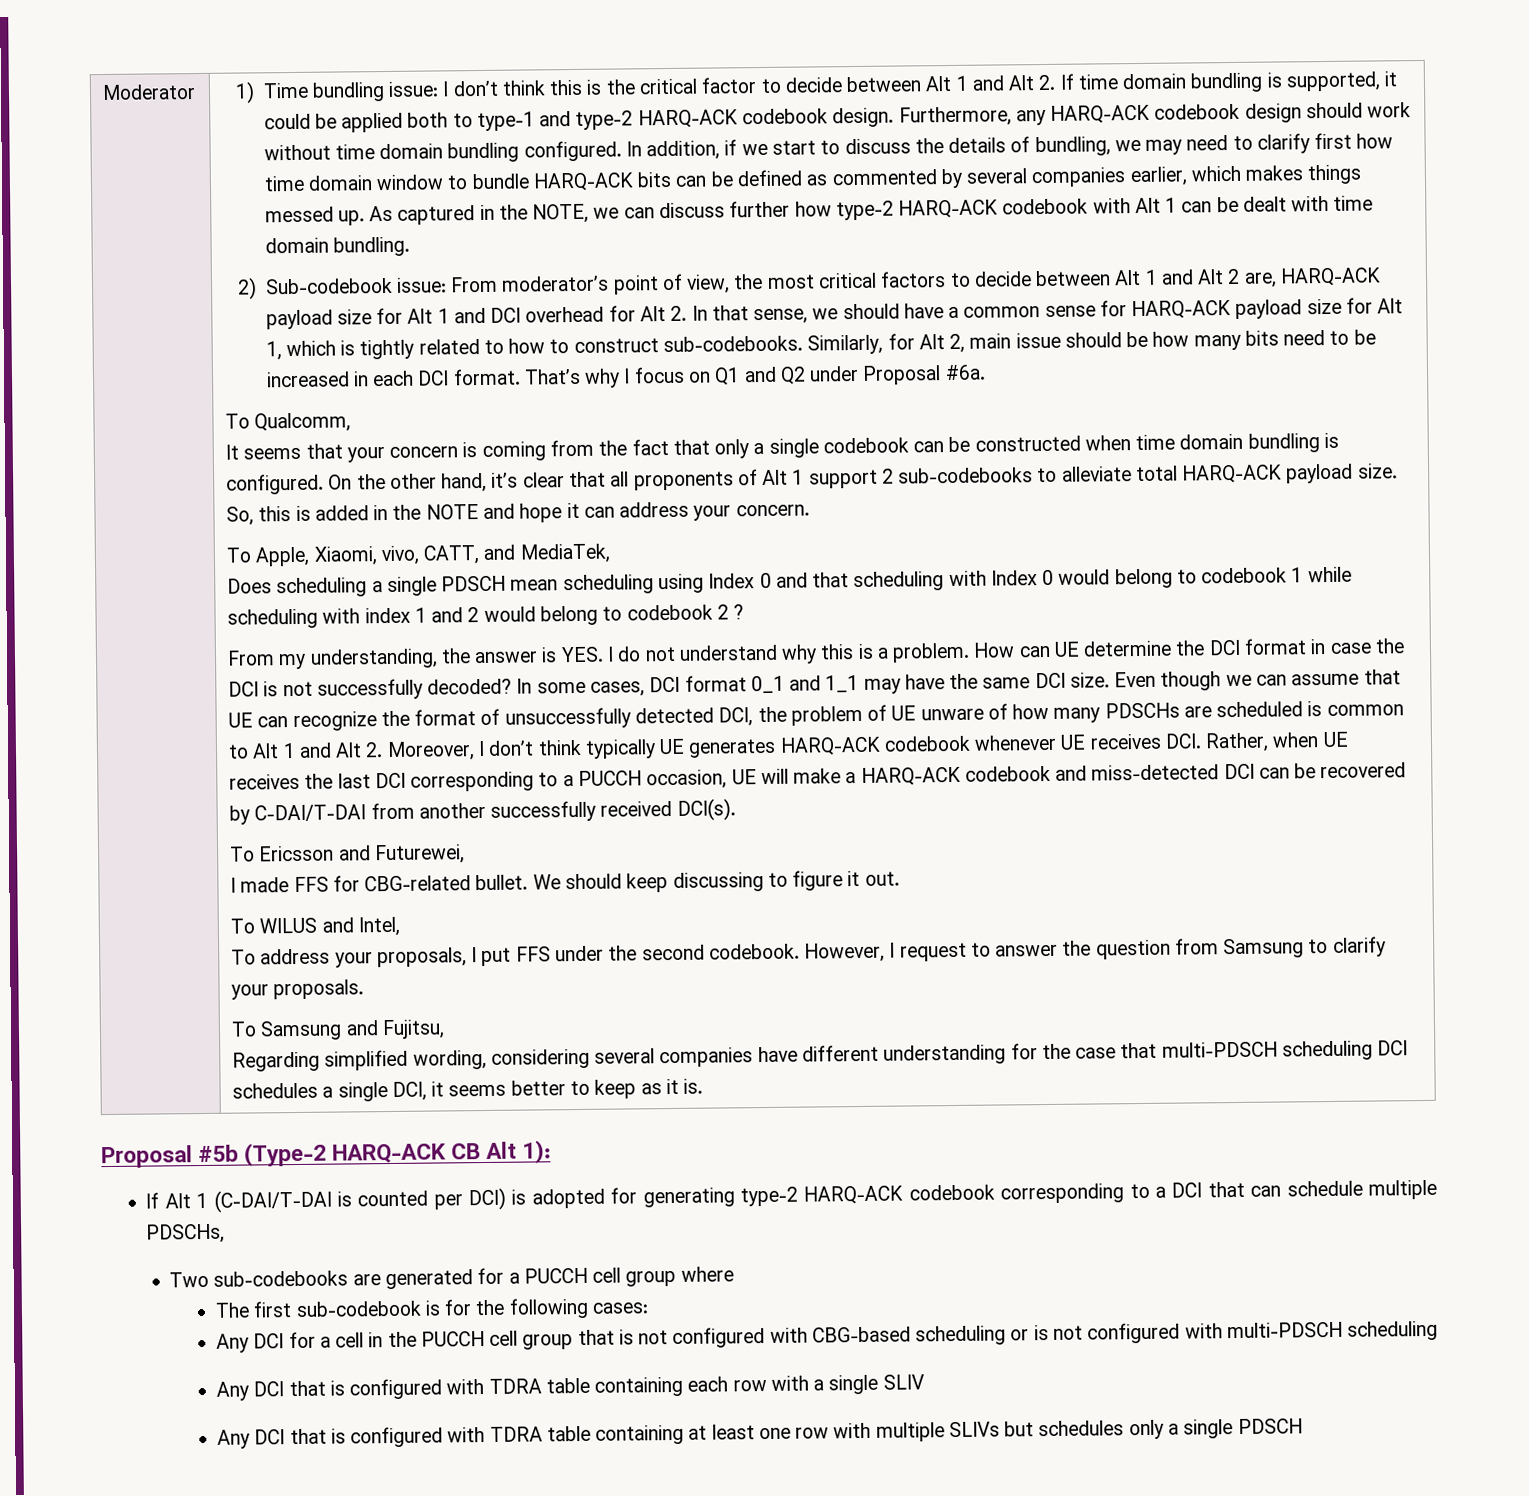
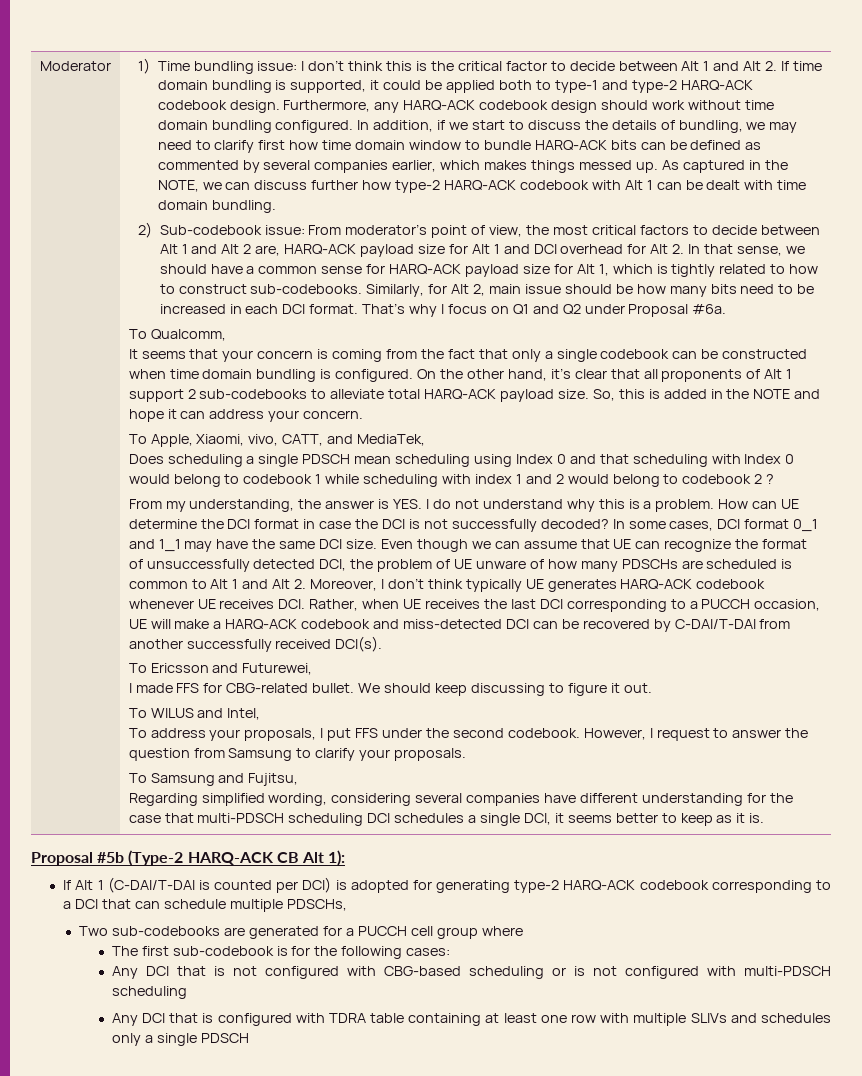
- Any DCI for a cell in the PUCCH cell group that is not configured with CBG-based scheduling or is not configured with multi-PDSCH scheduling
+ Any DCI that is not configured with CBG-based scheduling or is not configured with multi-PDSCH scheduling
- Any DCI that is configured with TDRA table containing each row with a single SLIV
- Any DCI that is configured with TDRA table containing at least one row with multiple SLIVs but schedules only a single PDSCH
+ Any DCI that is configured with TDRA table containing at least one row with multiple SLIVs and schedules only a single PDSCH

